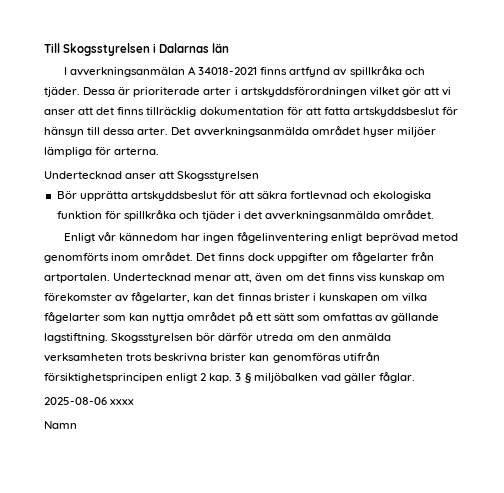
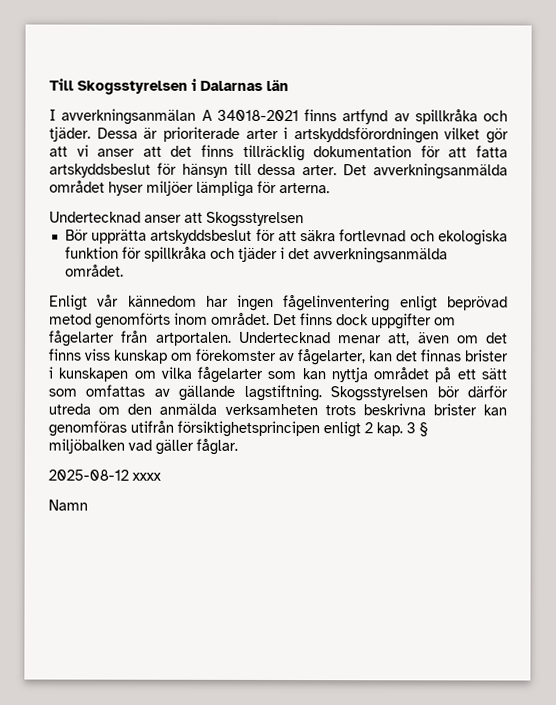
- 2025-08-06 xxxx
+ 2025-08-12 xxxx

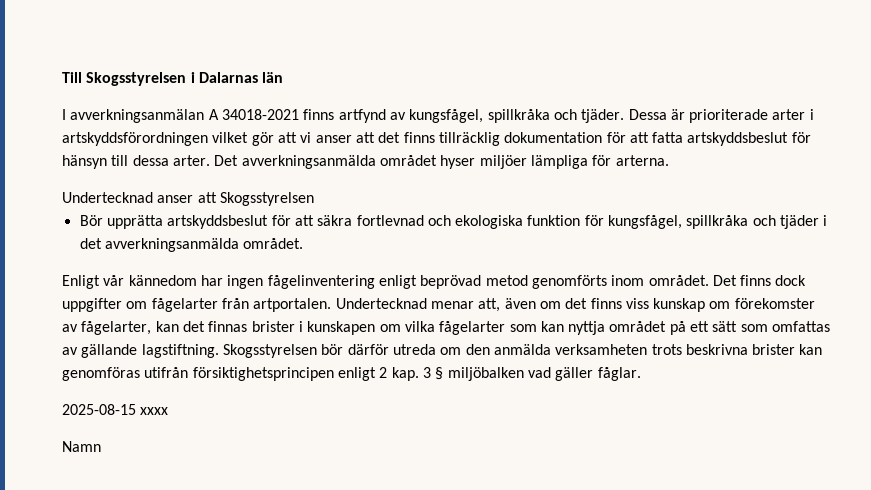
- I avverkningsanmälan A 34018-2021 finns artfynd av spillkråka och tjäder.
+ I avverkningsanmälan A 34018-2021 finns artfynd av kungsfågel, spillkråka och tjäder.
- Bör upprätta artskyddsbeslut för att säkra fortlevnad och ekologiska funktion för spillkråka och tjäder i det avverkningsanmälda området.
+ Bör upprätta artskyddsbeslut för att säkra fortlevnad och ekologiska funktion för kungsfågel, spillkråka och tjäder i det avverkningsanmälda området.
- 2025-08-12 xxxx
+ 2025-08-15 xxxx

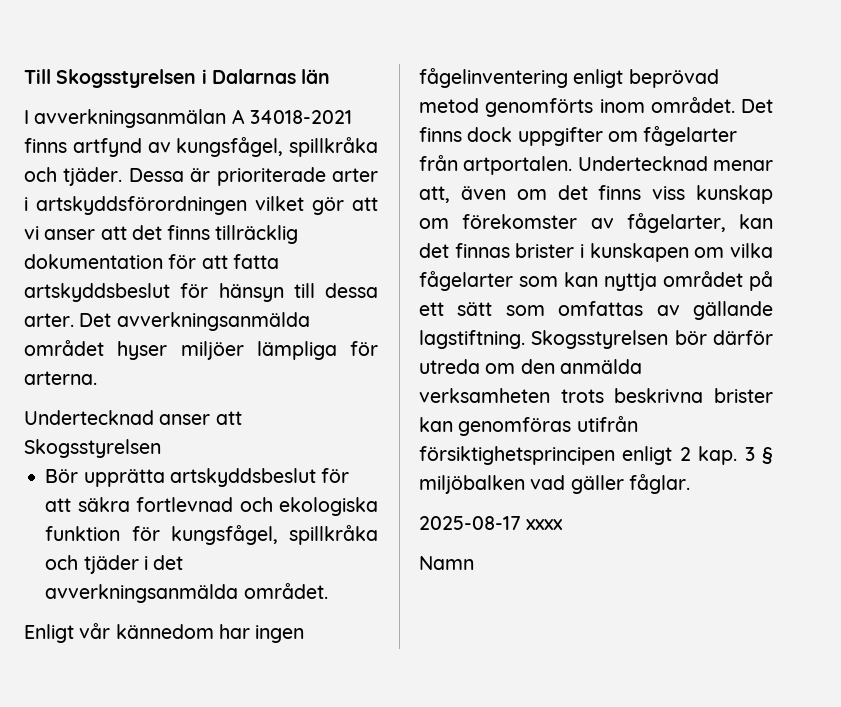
- 2025-08-15 xxxx
+ 2025-08-17 xxxx

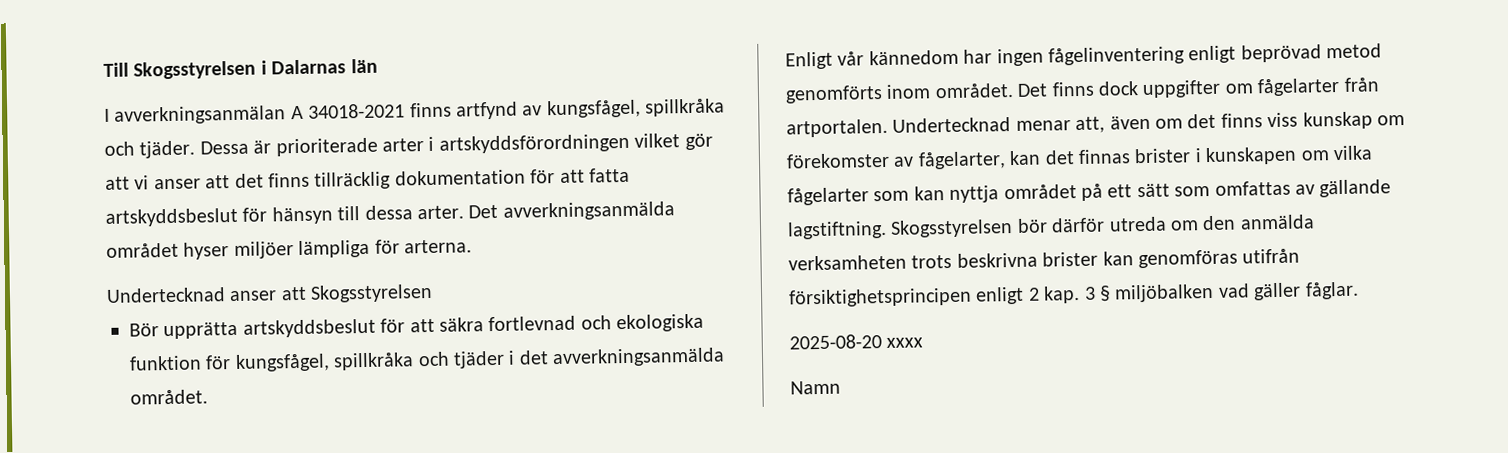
- 2025-08-17 xxxx
+ 2025-08-20 xxxx

